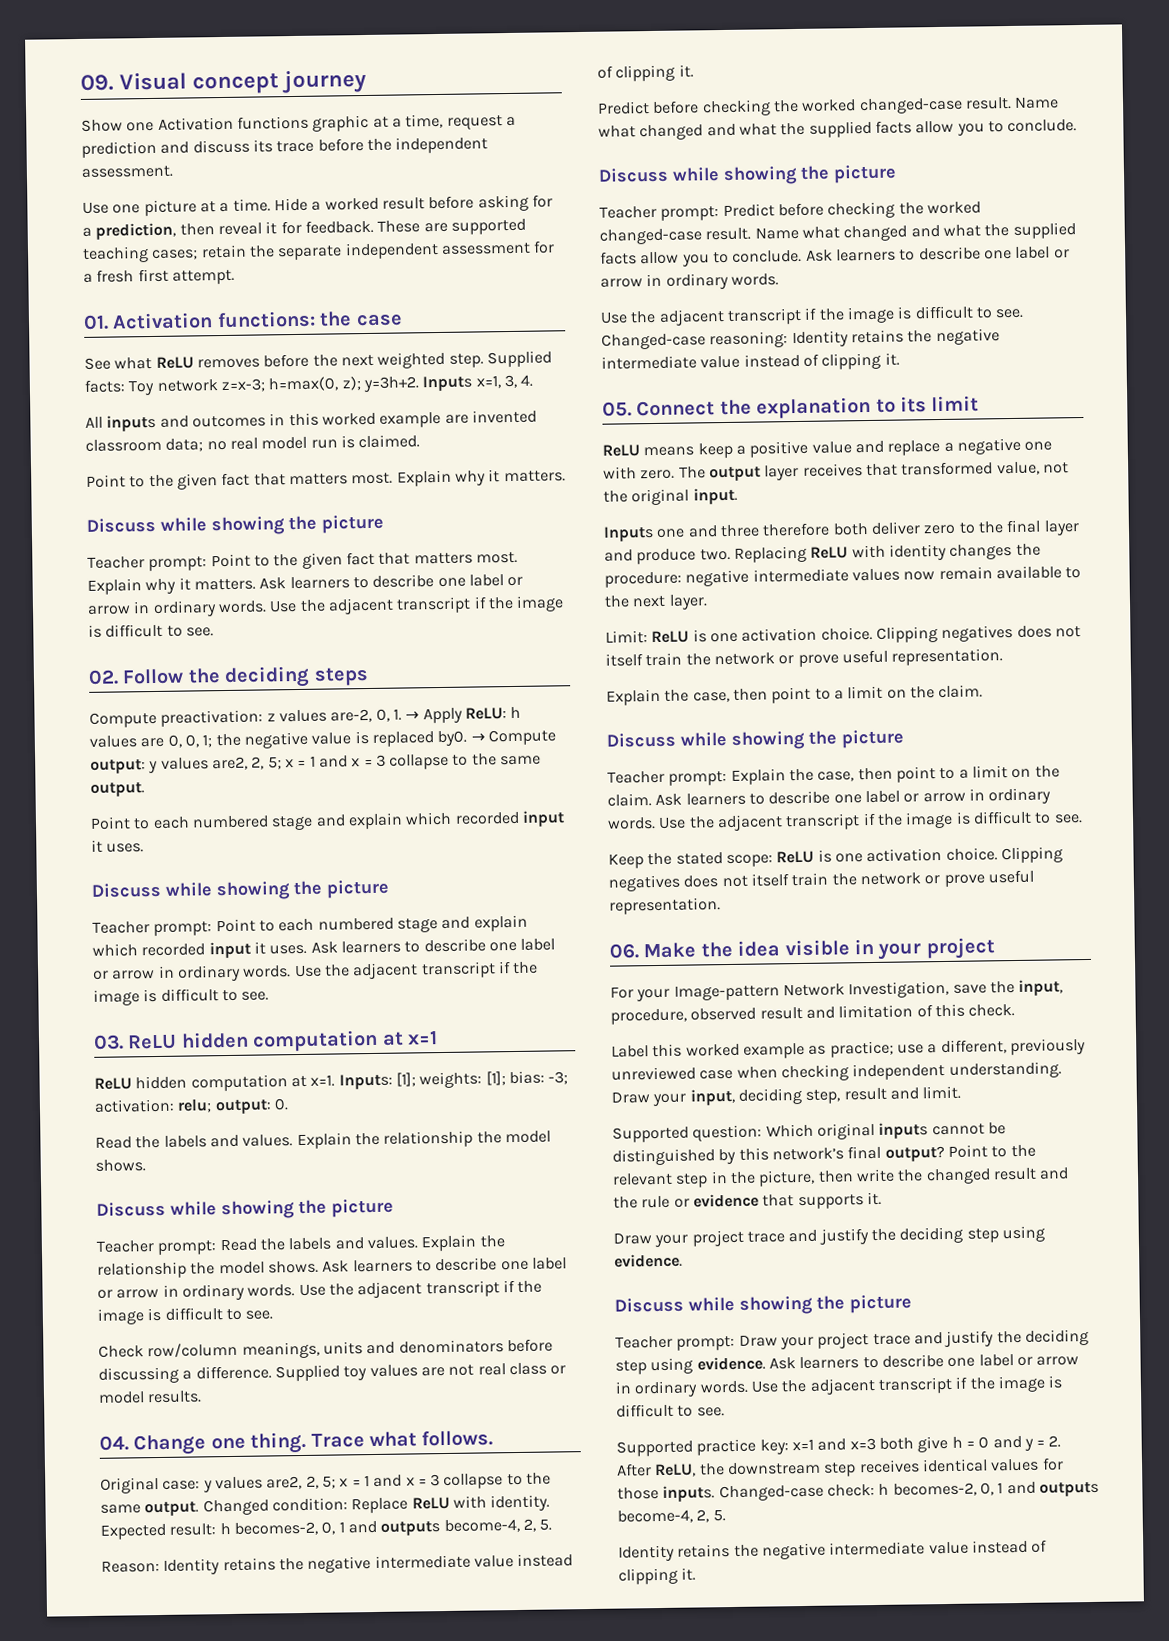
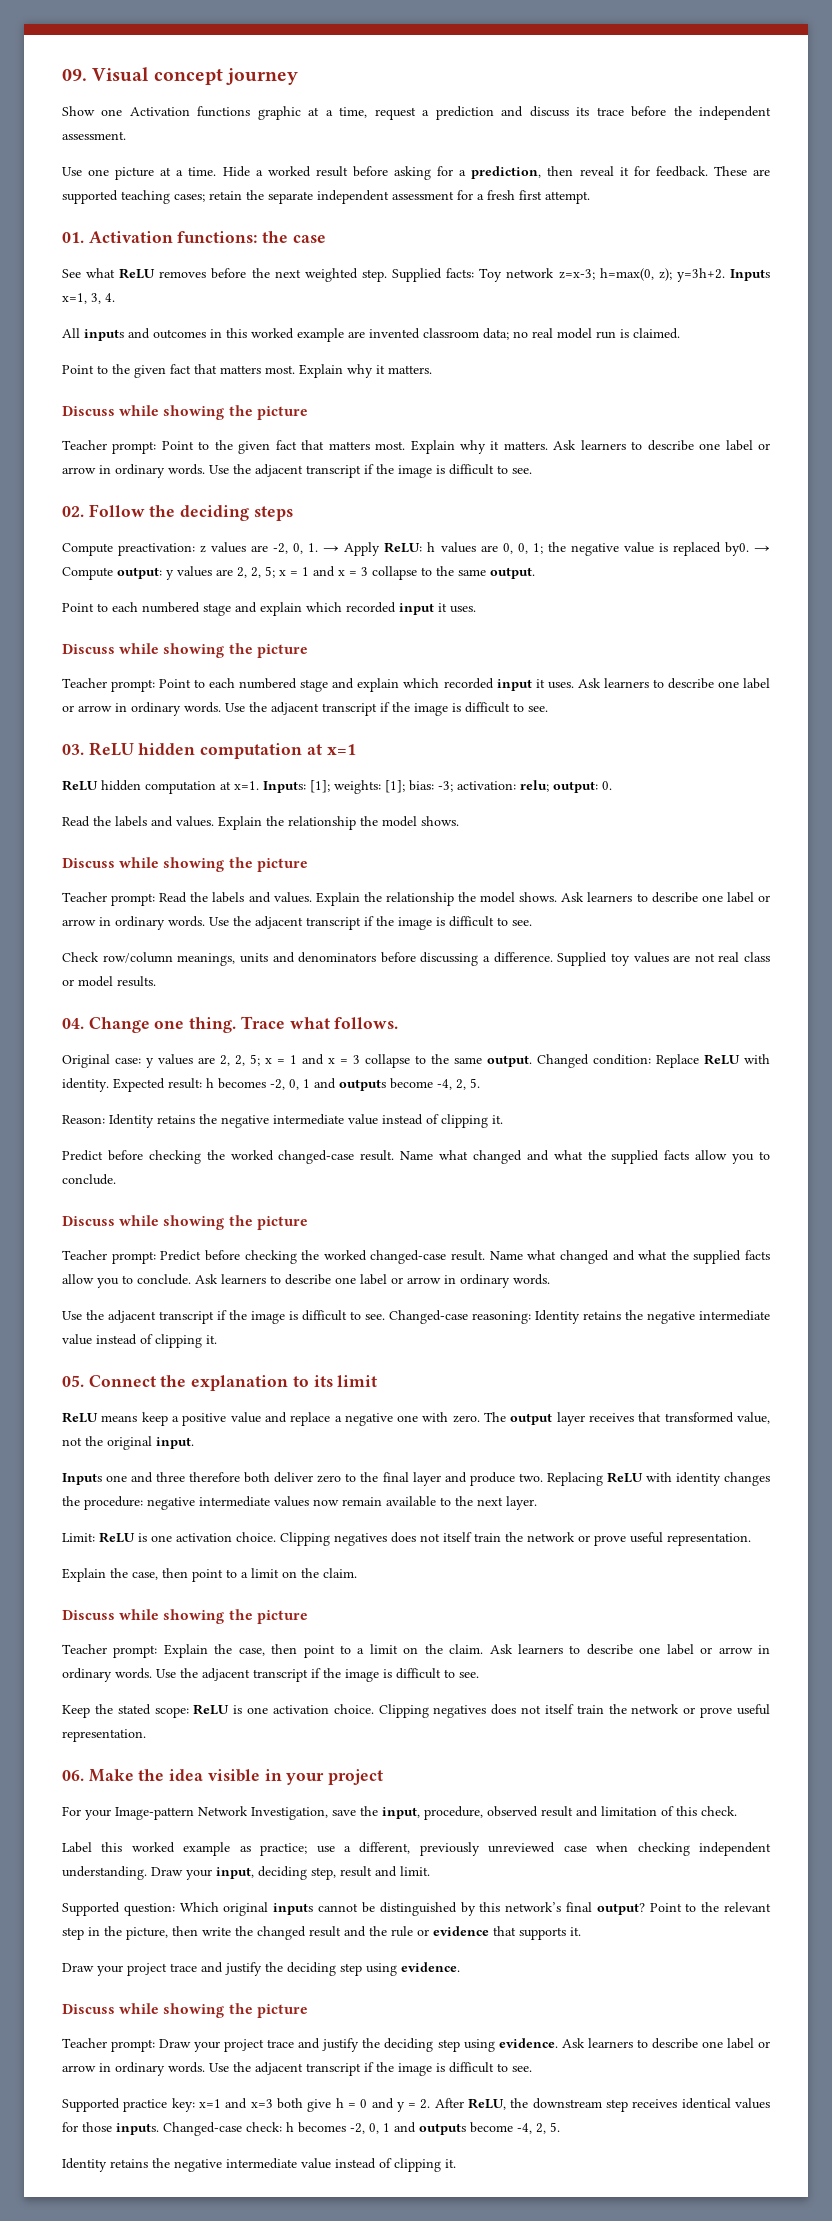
- Compute preactivation: z values are-2, 0, 1. → Apply ReLU: h values are 0, 0, 1; the negative value is replaced by0.
+ Compute preactivation: z values are -2, 0, 1. → Apply ReLU: h values are 0, 0, 1; the negative value is replaced by0.
- → Compute output: y values are2, 2, 5; x = 1 and x = 3 collapse to the same output.
+ → Compute output: y values are 2, 2, 5; x = 1 and x = 3 collapse to the same output.
- Original case: y values are2, 2, 5; x = 1 and x = 3 collapse to the same output.
+ Original case: y values are 2, 2, 5; x = 1 and x = 3 collapse to the same output.
- Expected result: h becomes-2, 0, 1 and outputs become-4, 2, 5.
+ Expected result: h becomes -2, 0, 1 and outputs become -4, 2, 5.
- Changed-case check: h becomes-2, 0, 1 and outputs become-4, 2, 5.
+ Changed-case check: h becomes -2, 0, 1 and outputs become -4, 2, 5.

